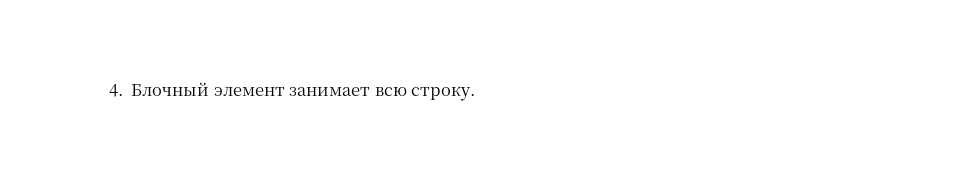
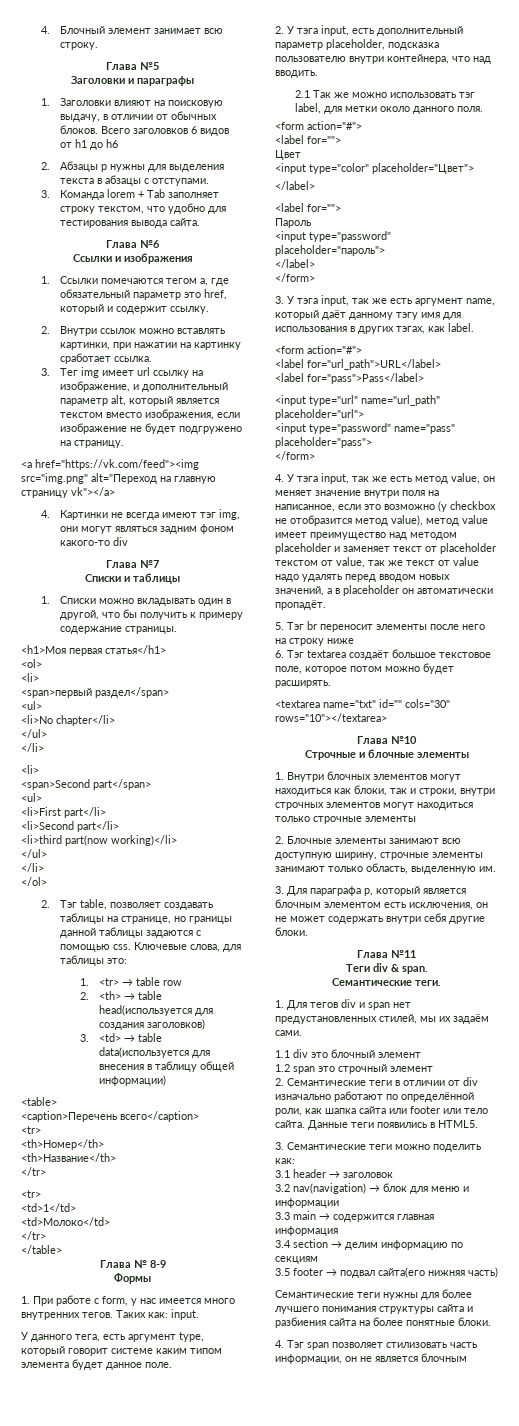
+ Глава №5
+ Заголовки и параграфы
+ 1. Заголовки влияют на поисковую выдачу, в отличии от обычных блоков. Всего заголовков 6 видов от h1 до h6
+ 2. Абзацы p нужны для выделения текста в абзацы с отступами.
+ 3. Команда lorem + Tab заполняет строку текстом, что удобно для тестирования вывода сайта.
+ Глава №6
+ Ссылки и изображения
+ 1. Ссылки помечаются тегом a, где обязательный параметр это href, который и содержит ссылку.
+ 2. Внутри ссылок можно вставлять картинки, при нажатии на картинку сработает ссылка.
+ 3. Тег img имеет url ссылку на изображение, и дополнительный параметр alt, который является текстом вместо изображения, если изображение не будет подгружено на страницу.
+ <a href="https://vk.com/feed"><img src="img.png" alt="Переход на главную страницу vk"></a>
+ 4. Картинки не всегда имеют тэг img, они могут являться задним фоном какого-то div
+ Глава №7
+ Списки и таблицы
+ 1. Списки можно вкладывать один в другой, что бы получить к примеру содержание страницы.
+ <h1>Моя первая статья</h1>
+ <ol>
+ <li>
+ <span>первый раздел</span>
+ <ul>
+ <li>No chapter</li>
+ </ul>
+ </li>
+ <li>
+ <span>Second part</span>
+ <ul>
+ <li>First part</li>
+ <li>Second part</li>
+ <li>third part(now working)</li>
+ </ul>
+ </li>
+ </ol>
+ 2. Тэг table, позволяет создавать таблицы на странице, но границы данной таблицы задаются с помощью css. Ключевые слова, для таблицы это:
+ 1. <tr> → table row
+ 2. <th> → table head(используется для создания заголовков)
+ 3. <td> → table data(используется для внесения в таблицу общей информации)
+ <table>
+ <caption>Перечень всего</caption>
+ <tr>
+ <th>Номер</th>
+ <th>Название</th>
+ </tr>
+ <tr>
+ <td>1</td>
+ <td>Молоко</td>
+ </tr>
+ </table>
+ Глава № 8-9
+ Формы
+ 1. При работе с form, у нас имеется много внутренних тегов. Таких как: input.
+ У данного тега, есть аргумент type, который говорит системе каким типом элемента будет данное поле.
+ 2. У тэга input, есть дополнительный параметр placeholder, подсказка пользователю внутри контейнера, что над вводить.
+ 2.1 Так же можно использовать тэг label, для метки около данного поля.
+ <form action="#">
+ <label for="">
+ Цвет
+ <input type="color" placeholder="Цвет">
+ </label>
+ <label for="">
+ Пароль
+ <input type="password" placeholder="пароль">
+ </label>
+ </form>
+ 3. У тэга input, так же есть аргумент name, который даёт данному тэгу имя для использования в других тэгах, как label.
+ <form action="#">
+ <label for="url_path">URL</label>
+ <label for="pass">Pass</label>
+ <input type="url" name="url_path" placeholder="url">
+ <input type="password" name="pass" placeholder="pass">
+ </form>
+ 4. У тэга input, так же есть метод value, он меняет значение внутри поля на написанное, если это возможно (у checkbox не отобразится метод value), метод value имеет преимущество над методом placeholder и заменяет текст от placeholder текстом от value, так же текст от value надо удалять перед вводом новых значений, а в placeholder он автоматически пропадёт.
+ 5. Тэг br переносит элементы после него на строку ниже
+ 6. Тэг textarea создаёт большое текстовое поле, которое потом можно будет расширять.
+ <textarea name="txt" id="" cols="30" rows="10"></textarea>
+ Глава №10
+ Строчные и блочные элементы
+ 1. Внутри блочных элементов могут находиться как блоки, так и строки, внутри строчных элементов могут находиться только строчные элементы
+ 2. Блочные элементы занимают всю доступную ширину, строчные элементы занимают только область, выделенную им.
+ 3. Для параграфа p, который является блочным элементом есть исключения, он не может содержать внутри себя другие блоки.
+ Глава №11
+ Теги div & span.
+ Семантические теги.
+ 1. Для тегов div и span нет предустановленных стилей, мы их задаём сами.
+ 1.1 div это блочный элемент
+ 1.2 span это строчный элемент
+ 2. Семантические теги в отличии от div изначально работают по определённой роли, как шапка сайта или footer или тело сайта. Данные теги появились в HTML5.
+ 3. Семантические теги можно поделить как:
+ 3.1 header → заголовок
+ 3.2 nav(navigation) → блок для меню и информации
+ 3.3 main → содержится главная информация
+ 3.4 section → делим информацию по секциям
+ 3.5 footer → подвал сайта(его нижняя часть)
+ Семантические теги нужны для более лучшего понимания структуры сайта и разбиения сайта на более понятные блоки.
+ 4. Тэг span позволяет стилизовать часть информации, он не является блочным

